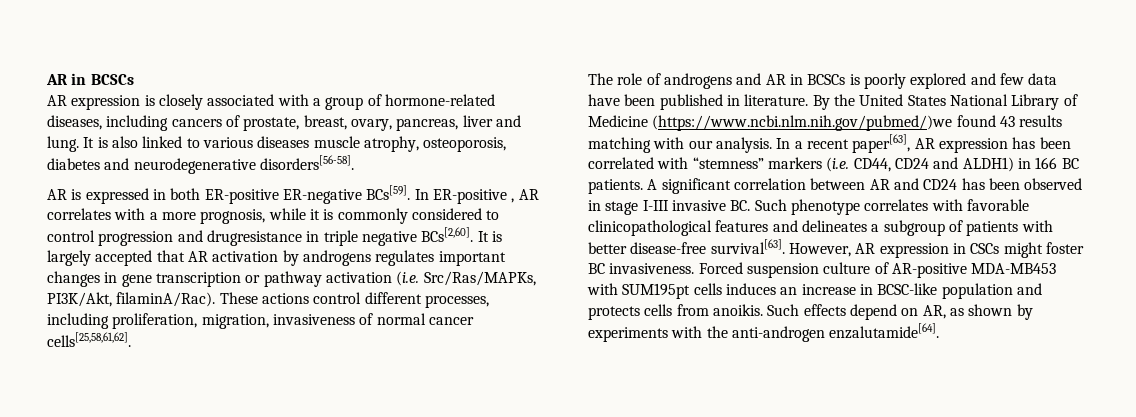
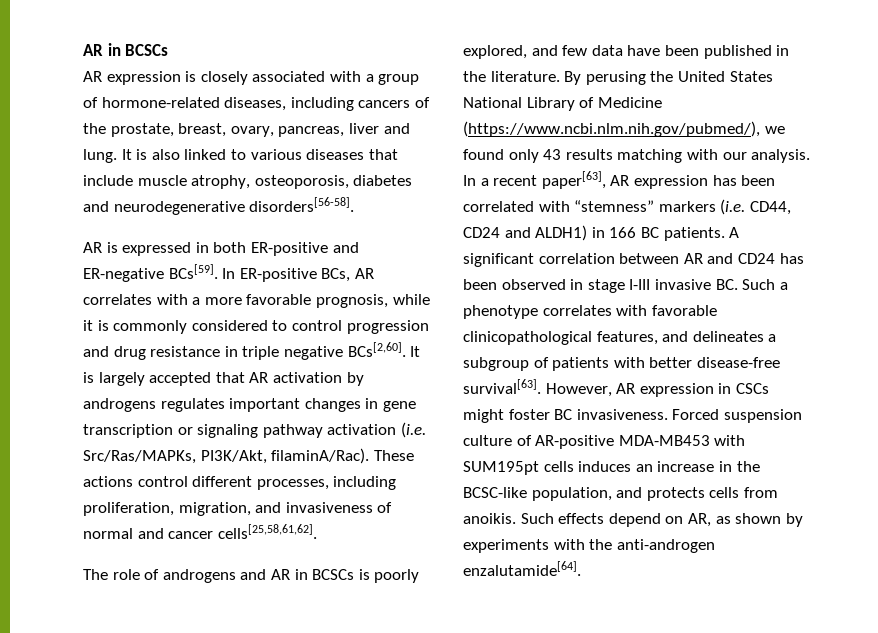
- AR expression is closely associated with a group of hormone-related diseases, including cancers of prostate, breast, ovary, pancreas, liver and lung.
+ AR expression is closely associated with a group of hormone-related diseases, including cancers of the prostate, breast, ovary, pancreas, liver and lung.
- It is also linked to various diseases muscle atrophy, osteoporosis, diabetes and neurodegenerative disorders[56-58].
+ It is also linked to various diseases that include muscle atrophy, osteoporosis, diabetes and neurodegenerative disorders[56-58].
- AR is expressed in both ER-positive ER-negative BCs[59].
+ AR is expressed in both ER-positive and ER-negative BCs[59].
- In ER-positive , AR correlates with a more prognosis, while it is commonly considered to control progression and drugresistance in triple negative BCs[2,60].
+ In ER-positive BCs, AR correlates with a more favorable prognosis, while it is commonly considered to control progression and drug resistance in triple negative BCs[2,60].
- It is largely accepted that AR activation by androgens regulates important changes in gene transcription or pathway activation (i.e. Src/Ras/MAPKs, PI3K/Akt, filaminA/Rac).
+ It is largely accepted that AR activation by androgens regulates important changes in gene transcription or signaling pathway activation (i.e. Src/Ras/MAPKs, PI3K/Akt, filaminA/Rac).
- These actions control different processes, including proliferation, migration, invasiveness of normal cancer cells[25,58,61,62].
+ These actions control different processes, including proliferation, migration, and invasiveness of normal and cancer cells[25,58,61,62].
- The role of androgens and AR in BCSCs is poorly explored and few data have been published in literature.
+ The role of androgens and AR in BCSCs is poorly explored, and few data have been published in the literature.
- By the United States National Library of Medicine (https://www.ncbi.nlm.nih.gov/pubmed/)we found 43 results matching with our analysis.
+ By perusing the United States National Library of Medicine (https://www.ncbi.nlm.nih.gov/pubmed/), we found only 43 results matching with our analysis.
- A significant correlation between AR and CD24 has been observed in stage I-III invasive BC. Such phenotype correlates with favorable clinicopathological features and delineates a subgroup of patients with better disease-free survival[63].
+ A significant correlation between AR and CD24 has been observed in stage I-III invasive BC. Such a phenotype correlates with favorable clinicopathological features, and delineates a subgroup of patients with better disease-free survival[63].
- Forced suspension culture of AR-positive MDA-MB453 with SUM195pt cells induces an increase in BCSC-like population and protects cells from anoikis.
+ Forced suspension culture of AR-positive MDA-MB453 with SUM195pt cells induces an increase in the BCSC-like population, and protects cells from anoikis.

